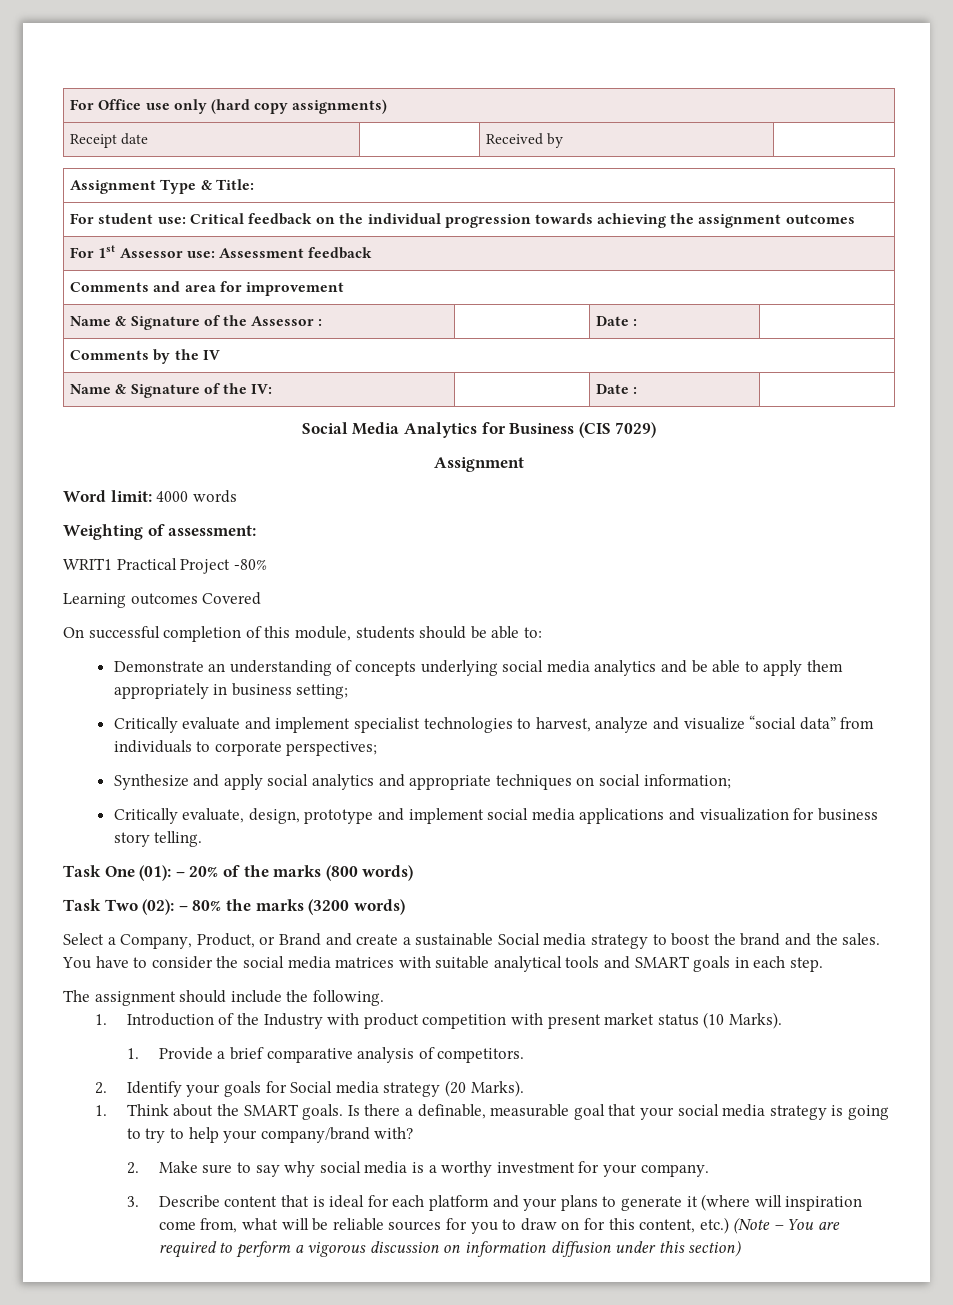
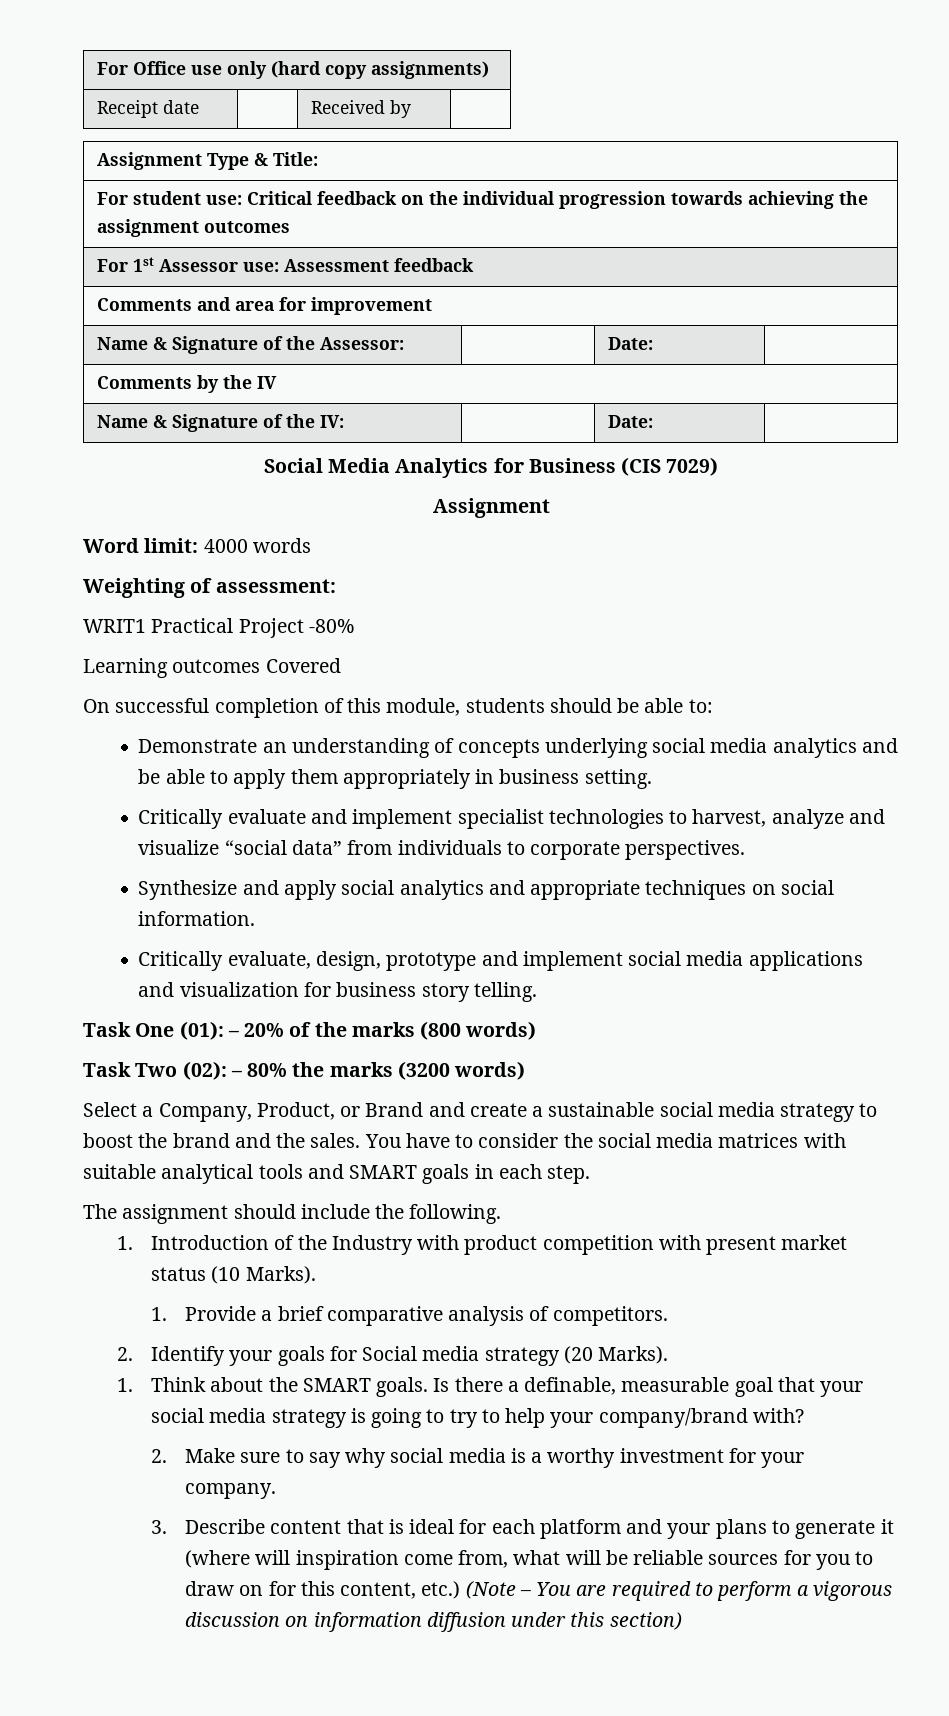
- Name & Signature of the Assessor : | | Date : |
+ Name & Signature of the Assessor: | | Date: |
- Name & Signature of the IV: | | Date : |
+ Name & Signature of the IV: | | Date: |
- Demonstrate an understanding of concepts underlying social media analytics and be able to apply them appropriately in business setting;
+ Demonstrate an understanding of concepts underlying social media analytics and be able to apply them appropriately in business setting.
- Critically evaluate and implement specialist technologies to harvest, analyze and visualize “social data” from individuals to corporate perspectives;
+ Critically evaluate and implement specialist technologies to harvest, analyze and visualize “social data” from individuals to corporate perspectives.
- Synthesize and apply social analytics and appropriate techniques on social information;
+ Synthesize and apply social analytics and appropriate techniques on social information.
- Select a Company, Product, or Brand and create a sustainable Social media strategy to boost the brand and the sales.
+ Select a Company, Product, or Brand and create a sustainable social media strategy to boost the brand and the sales.

